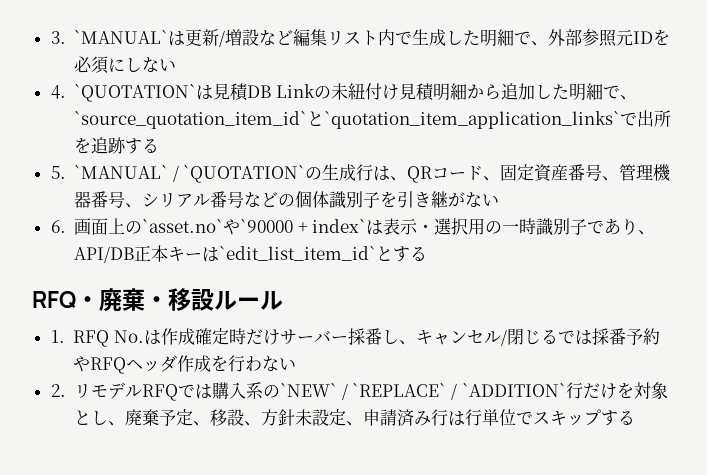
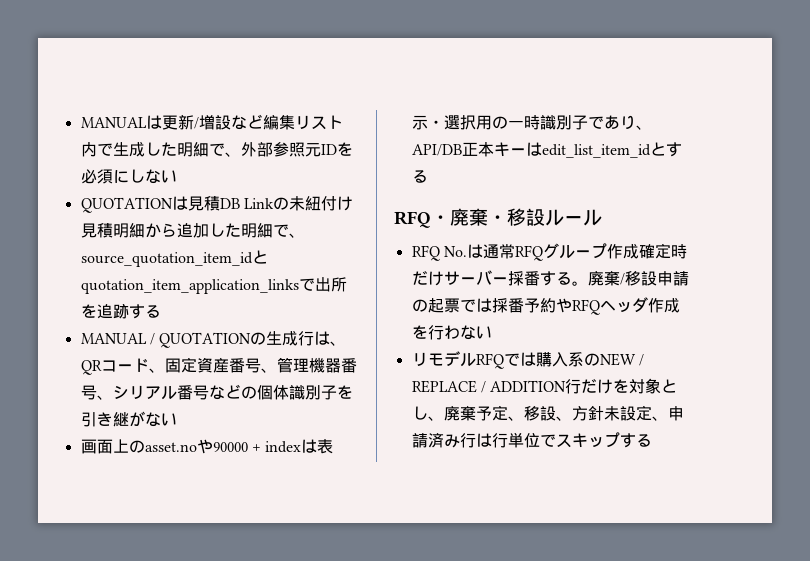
- 3. `MANUAL`は更新/増設など編集リスト内で生成した明細で、外部参照元IDを必須にしない
+ MANUALは更新/増設など編集リスト内で生成した明細で、外部参照元IDを必須にしない
- 4. `QUOTATION`は見積DB Linkの未紐付け見積明細から追加した明細で、`source_quotation_item_id`と`quotation_item_application_links`で出所を追跡する
+ QUOTATIONは見積DB Linkの未紐付け見積明細から追加した明細で、source_quotation_item_idとquotation_item_application_linksで出所を追跡する
- 5. `MANUAL` / `QUOTATION`の生成行は、QRコード、固定資産番号、管理機器番号、シリアル番号などの個体識別子を引き継がない
+ MANUAL / QUOTATIONの生成行は、QRコード、固定資産番号、管理機器番号、シリアル番号などの個体識別子を引き継がない
- 6.画面上の`asset.no`や`90000 + index`は表示・選択用の一時識別子であり、API/DB正本キーは`edit_list_item_id`とする
+ 画面上のasset.noや90000 + indexは表示・選択用の一時識別子であり、API/DB正本キーはedit_list_item_idとする
- 1. RFQ No.は作成確定時だけサーバー採番し、キャンセル/閉じるでは採番予約やRFQヘッダ作成を行わない
+ RFQ No.は通常RFQグループ作成確定時だけサーバー採番する。廃棄/移設申請の起票では採番予約やRFQヘッダ作成を行わない
- 2.リモデルRFQでは購入系の`NEW` / `REPLACE` / `ADDITION`行だけを対象とし、廃棄予定、移設、方針未設定、申請済み行は行単位でスキップする
+ リモデルRFQでは購入系のNEW / REPLACE / ADDITION行だけを対象とし、廃棄予定、移設、方針未設定、申請済み行は行単位でスキップする

